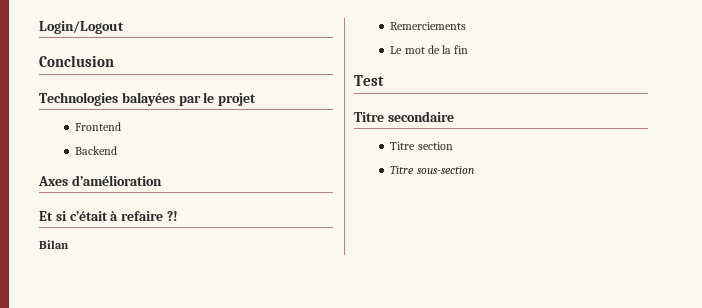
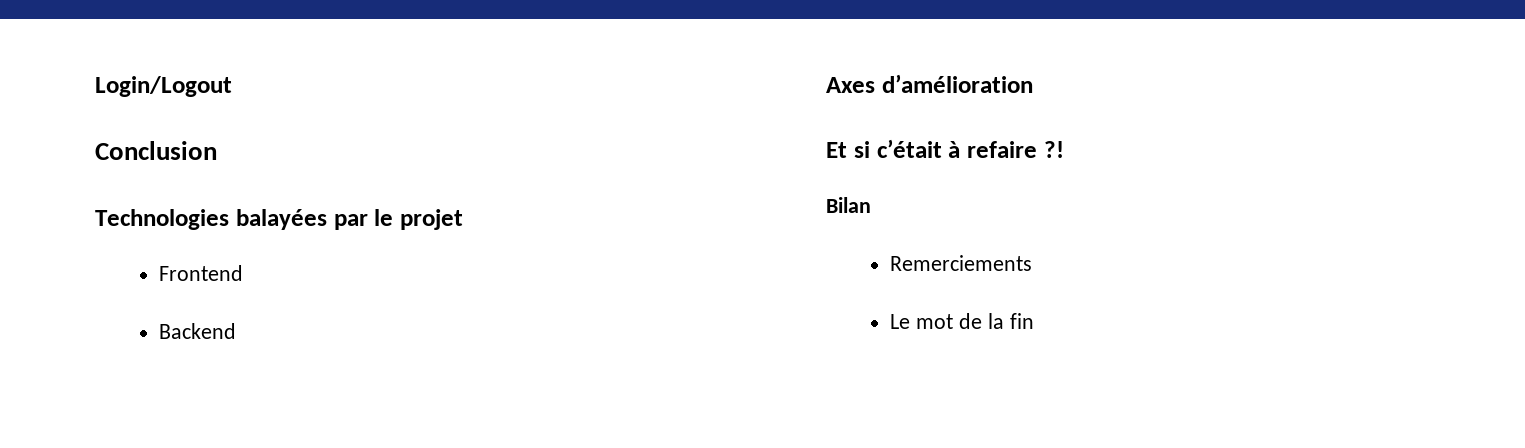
- Test
- Titre secondaire
- Titre section
- Titre sous-section

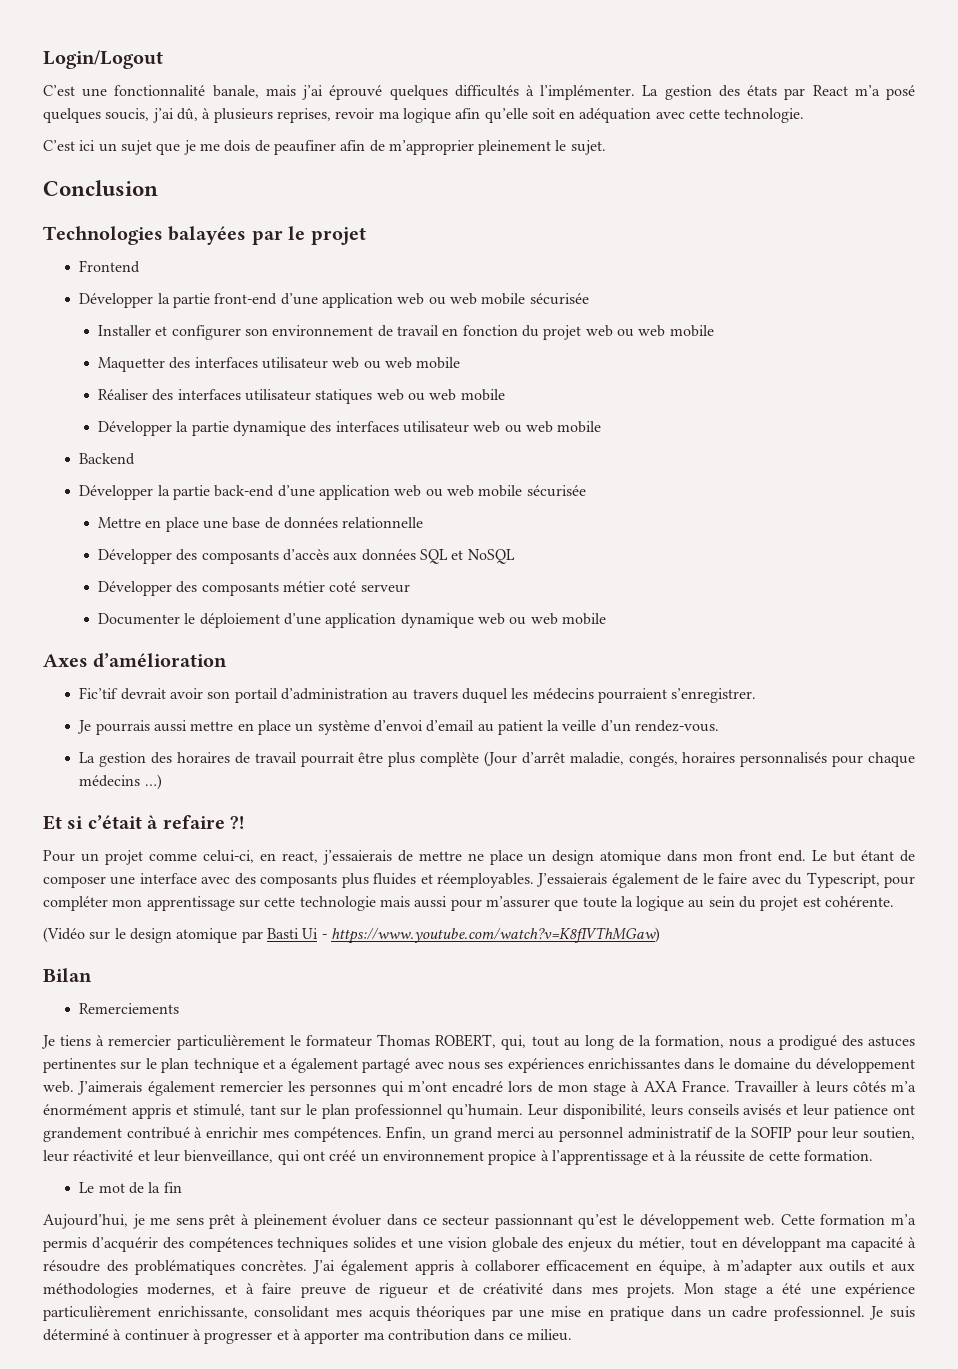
+ C’est une fonctionnalité banale, mais j’ai éprouvé quelques difficultés à l’implémenter. La gestion des états par React m’a posé quelques soucis, j’ai dû, à plusieurs reprises, revoir ma logique afin qu’elle soit en adéquation avec cette technologie.
+ C’est ici un sujet que je me dois de peaufiner afin de m’approprier pleinement le sujet.
+ Développer la partie front-end d’une application web ou web mobile sécurisée
+ Installer et configurer son environnement de travail en fonction du projet web ou web mobile
+ Maquetter des interfaces utilisateur web ou web mobile
+ Réaliser des interfaces utilisateur statiques web ou web mobile
+ Développer la partie dynamique des interfaces utilisateur web ou web mobile
  Backend
+ Développer la partie back-end d’une application web ou web mobile sécurisée
+ Mettre en place une base de données relationnelle
+ Développer des composants d’accès aux données SQL et NoSQL
+ Développer des composants métier coté serveur
+ Documenter le déploiement d’une application dynamique web ou web mobile
  Axes d’amélioration
+ Fic’tif devrait avoir son portail d’administration au travers duquel les médecins pourraient s’enregistrer.
+ Je pourrais aussi mettre en place un système d’envoi d’email au patient la veille d’un rendez-vous.
+ La gestion des horaires de travail pourrait être plus complète (Jour d’arrêt maladie, congés, horaires personnalisés pour chaque médecins …)
+ Pour un projet comme celui-ci, en react, j’essaierais de mettre ne place un design atomique dans mon front end. Le but étant de composer une interface avec des composants plus fluides et réemployables. J’essaierais également de le faire avec du Typescript, pour compléter mon apprentissage sur cette technologie mais aussi pour m’assurer que toute la logique au sein du projet est cohérente.
+ (Vidéo sur le design atomique par Basti Ui - https://www.youtube.com/watch?v=K8fIVThMGaw)
  Bilan
  Remerciements
+ Je tiens à remercier particulièrement le formateur Thomas ROBERT, qui, tout au long de la formation, nous a prodigué des astuces pertinentes sur le plan technique et a également partagé avec nous ses expériences enrichissantes dans le domaine du développement web. J’aimerais également remercier les personnes qui m’ont encadré lors de mon stage à AXA France. Travailler à leurs côtés m’a énormément appris et stimulé, tant sur le plan professionnel qu’humain. Leur disponibilité, leurs conseils avisés et leur patience ont grandement contribué à enrichir mes compétences. Enfin, un grand merci au personnel administratif de la SOFIP pour leur soutien, leur réactivité et leur bienveillance, qui ont créé un environnement propice à l’apprentissage et à la réussite de cette formation.
+ Aujourd’hui, je me sens prêt à pleinement évoluer dans ce secteur passionnant qu’est le développement web. Cette formation m’a permis d’acquérir des compétences techniques solides et une vision globale des enjeux du métier, tout en développant ma capacité à résoudre des problématiques concrètes. J’ai également appris à collaborer efficacement en équipe, à m’adapter aux outils et aux méthodologies modernes, et à faire preuve de rigueur et de créativité dans mes projets. Mon stage a été une expérience particulièrement enrichissante, consolidant mes acquis théoriques par une mise en pratique dans un cadre professionnel. Je suis déterminé à continuer à progresser et à apporter ma contribution dans ce milieu.

